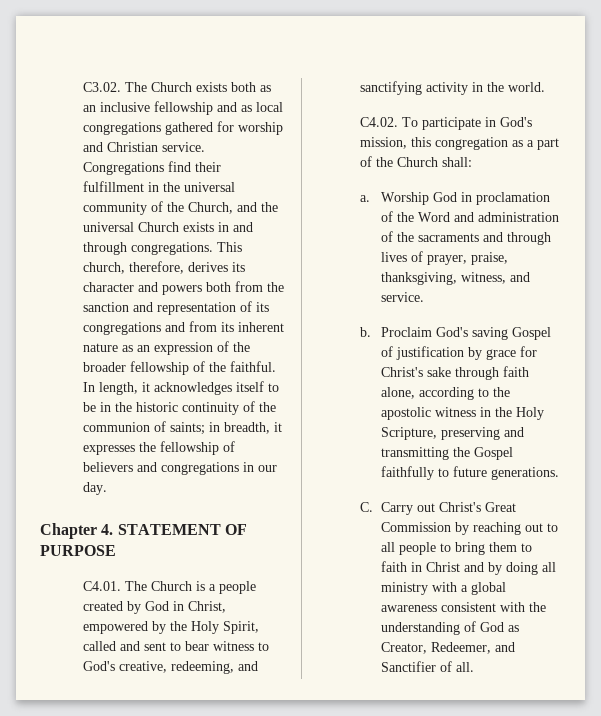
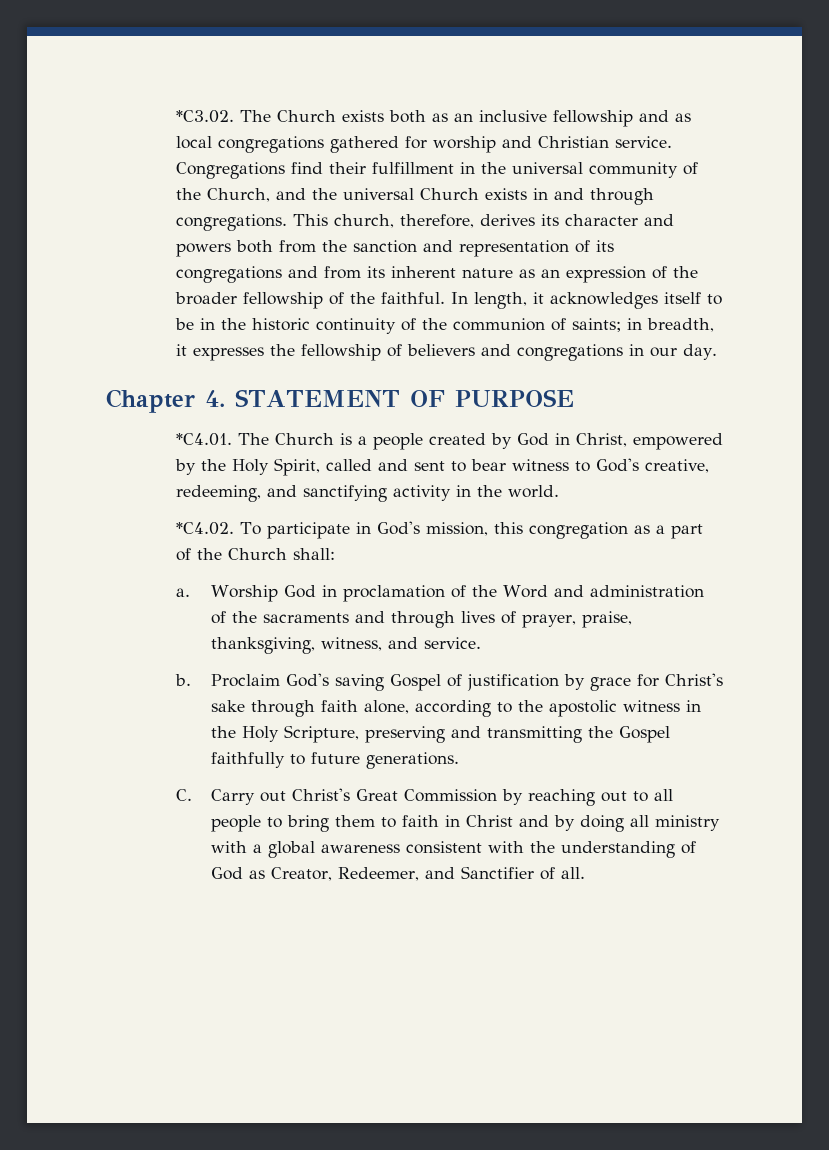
- C3.02. The Church exists both as an inclusive fellowship and as local congregations gathered for worship and Christian service.
+ *C3.02. The Church exists both as an inclusive fellowship and as local congregations gathered for worship and Christian service.
- C4.01. The Church is a people created by God in Christ, empowered by the Holy Spirit, called and sent to bear witness to God's creative, redeeming, and sanctifying activity in the world.
+ *C4.01. The Church is a people created by God in Christ, empowered by the Holy Spirit, called and sent to bear witness to God's creative, redeeming, and sanctifying activity in the world.
- C4.02. To participate in God's mission, this congregation as a part of the Church shall:
+ *C4.02. To participate in God's mission, this congregation as a part of the Church shall:

